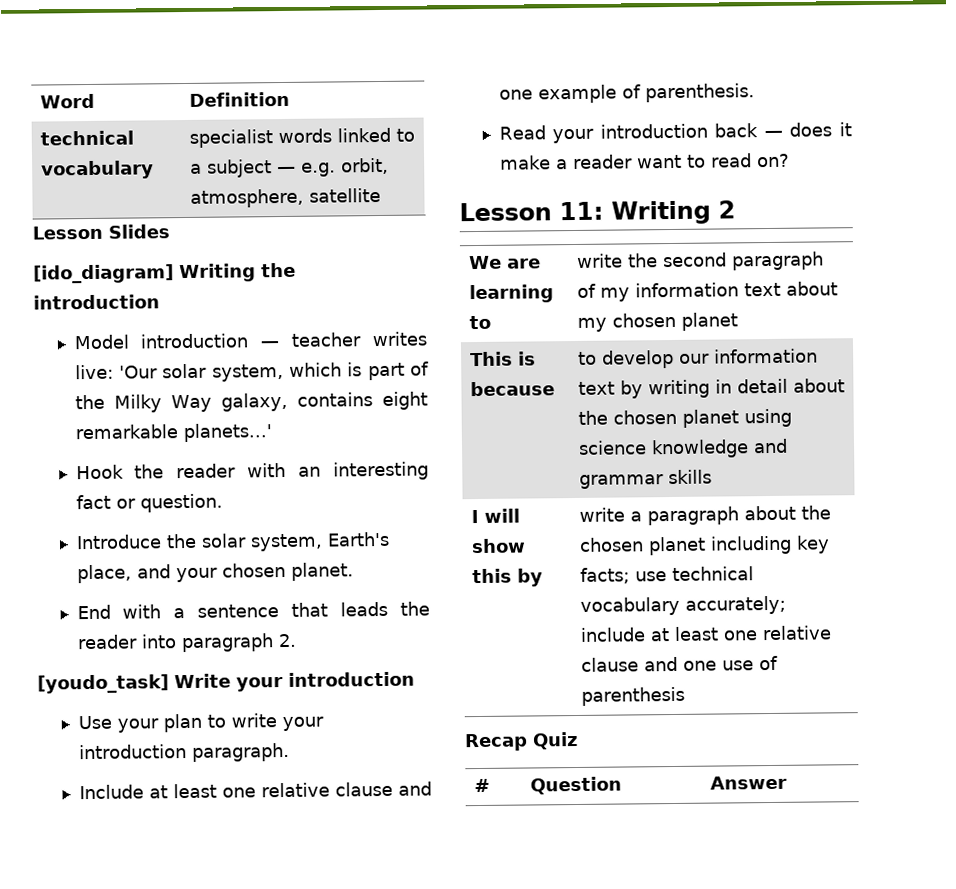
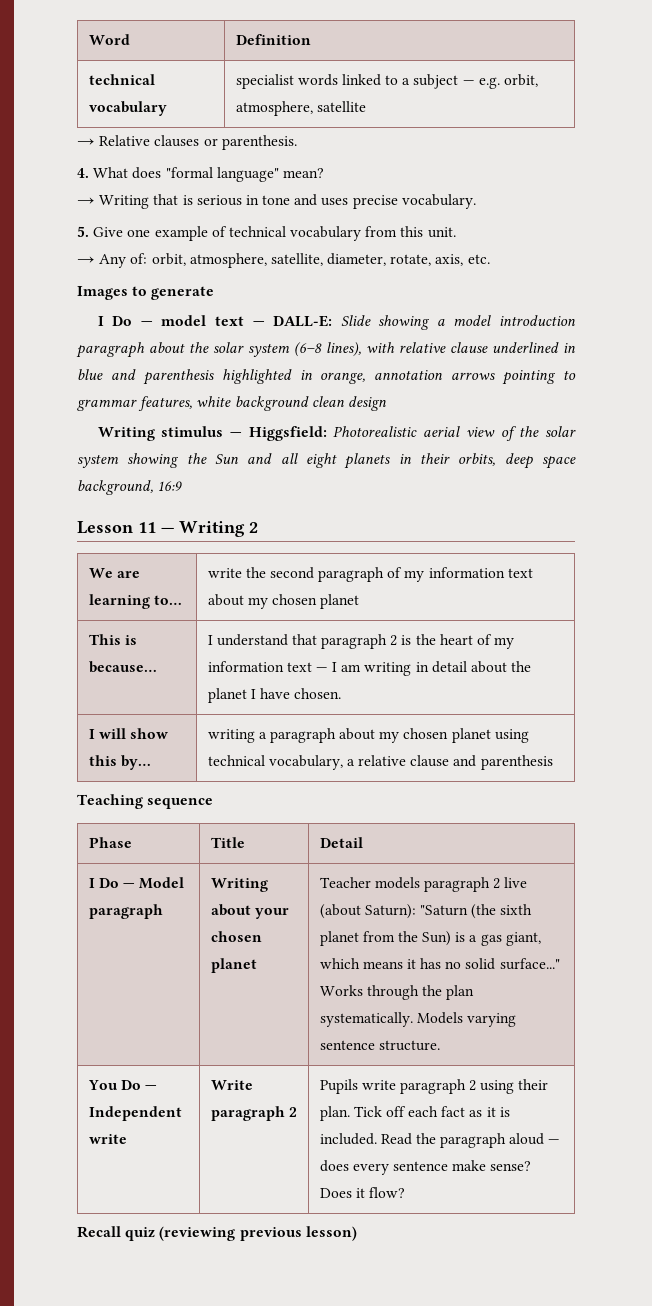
- Lesson Slides
- [ido_diagram] Writing the introduction
- Model introduction — teacher writes live: 'Our solar system, which is part of the Milky Way galaxy, contains eight remarkable planets...'
- Hook the reader with an interesting fact or question.
- Introduce the solar system, Earth's place, and your chosen planet.
- End with a sentence that leads the reader into paragraph 2.
- [youdo_task] Write your introduction
- Use your plan to write your introduction paragraph.
- Include at least one relative clause and one example of parenthesis.
- Read your introduction back — does it make a reader want to read on?
- Lesson 11: Writing 2
+ → Relative clauses or parenthesis.
+ 4. What does "formal language" mean?
+ → Writing that is serious in tone and uses precise vocabulary.
+ 5. Give one example of technical vocabulary from this unit.
+ → Any of: orbit, atmosphere, satellite, diameter, rotate, axis, etc.
+ Images to generate
+ I Do — model text — DALL-E: Slide showing a model introduction paragraph about the solar system (6–8 lines), with relative clause underlined in blue and parenthesis highlighted in orange, annotation arrows pointing to grammar features, white background clean design
+ Writing stimulus — Higgsfield: Photorealistic aerial view of the solar system showing the Sun and all eight planets in their orbits, deep space background, 16:9
+ Lesson 11 — Writing 2
- We are learning to | write the second paragraph of my information text about my chosen planet
+ We are learning to… | write the second paragraph of my information text about my chosen planet
- This is because | to develop our information text by writing in detail about the chosen planet using science knowledge and grammar skills
+ This is because… | I understand that paragraph 2 is the heart of my information text — I am writing in detail about the planet I have chosen.
- I will show this by | write a paragraph about the chosen planet including key facts; use technical vocabulary accurately; include at least one relative clause and one use of parenthesis
- Recap Quiz
- # | Question | Answer
+ I will show this by… | writing a paragraph about my chosen planet using technical vocabulary, a relative clause and parenthesis
+ Teaching sequence
+ Phase | Title | Detail
+ I Do — Model paragraph | Writing about your chosen planet | Teacher models paragraph 2 live (about Saturn): "Saturn (the sixth planet from the Sun) is a gas giant, which means it has no solid surface..." Works through the plan systematically. Models varying sentence structure.
+ You Do — Independent write | Write paragraph 2 | Pupils write paragraph 2 using their plan. Tick off each fact as it is included. Read the paragraph aloud — does every sentence make sense? Does it flow?
+ Recall quiz (reviewing previous lesson)

